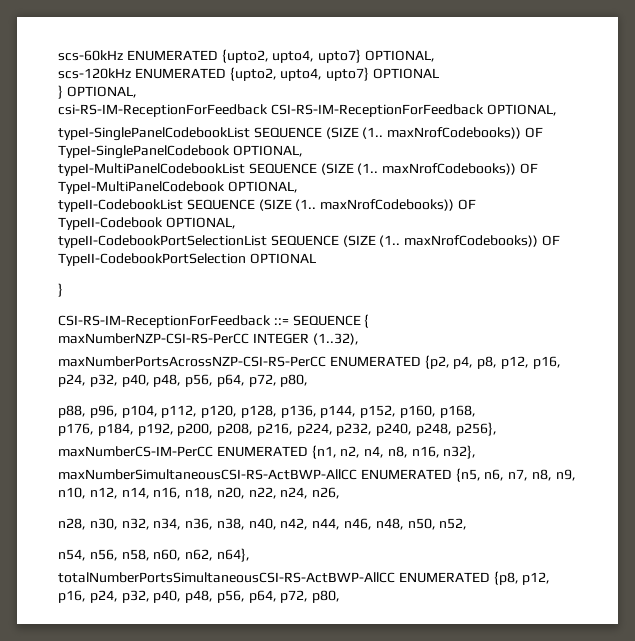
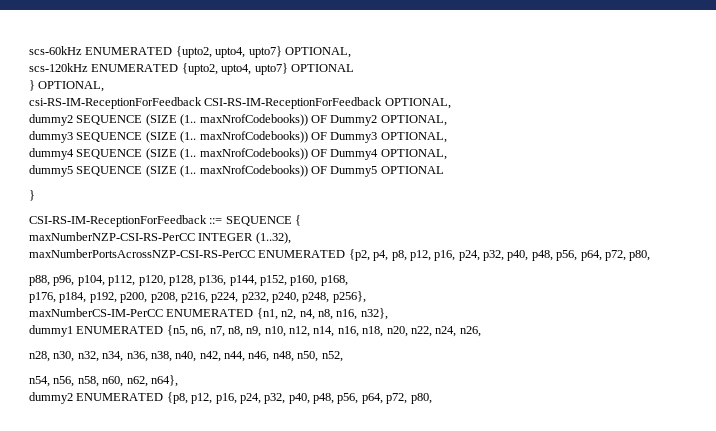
- typeI-SinglePanelCodebookList SEQUENCE (SIZE (1.. maxNrofCodebooks)) OF TypeI-SinglePanelCodebook OPTIONAL,
- typeI-MultiPanelCodebookList SEQUENCE (SIZE (1.. maxNrofCodebooks)) OF TypeI-MultiPanelCodebook OPTIONAL,
- typeII-CodebookList SEQUENCE (SIZE (1.. maxNrofCodebooks)) OF TypeII-Codebook OPTIONAL,
- typeII-CodebookPortSelectionList SEQUENCE (SIZE (1.. maxNrofCodebooks)) OF TypeII-CodebookPortSelection OPTIONAL
+ dummy2 SEQUENCE (SIZE (1.. maxNrofCodebooks)) OF Dummy2 OPTIONAL,
+ dummy3 SEQUENCE (SIZE (1.. maxNrofCodebooks)) OF Dummy3 OPTIONAL,
+ dummy4 SEQUENCE (SIZE (1.. maxNrofCodebooks)) OF Dummy4 OPTIONAL,
+ dummy5 SEQUENCE (SIZE (1.. maxNrofCodebooks)) OF Dummy5 OPTIONAL
- maxNumberSimultaneousCSI-RS-ActBWP-AllCC ENUMERATED {n5, n6, n7, n8, n9, n10, n12, n14, n16, n18, n20, n22, n24, n26,
+ dummy1 ENUMERATED {n5, n6, n7, n8, n9, n10, n12, n14, n16, n18, n20, n22, n24, n26,
- totalNumberPortsSimultaneousCSI-RS-ActBWP-AllCC ENUMERATED {p8, p12, p16, p24, p32, p40, p48, p56, p64, p72, p80,
+ dummy2 ENUMERATED {p8, p12, p16, p24, p32, p40, p48, p56, p64, p72, p80,

